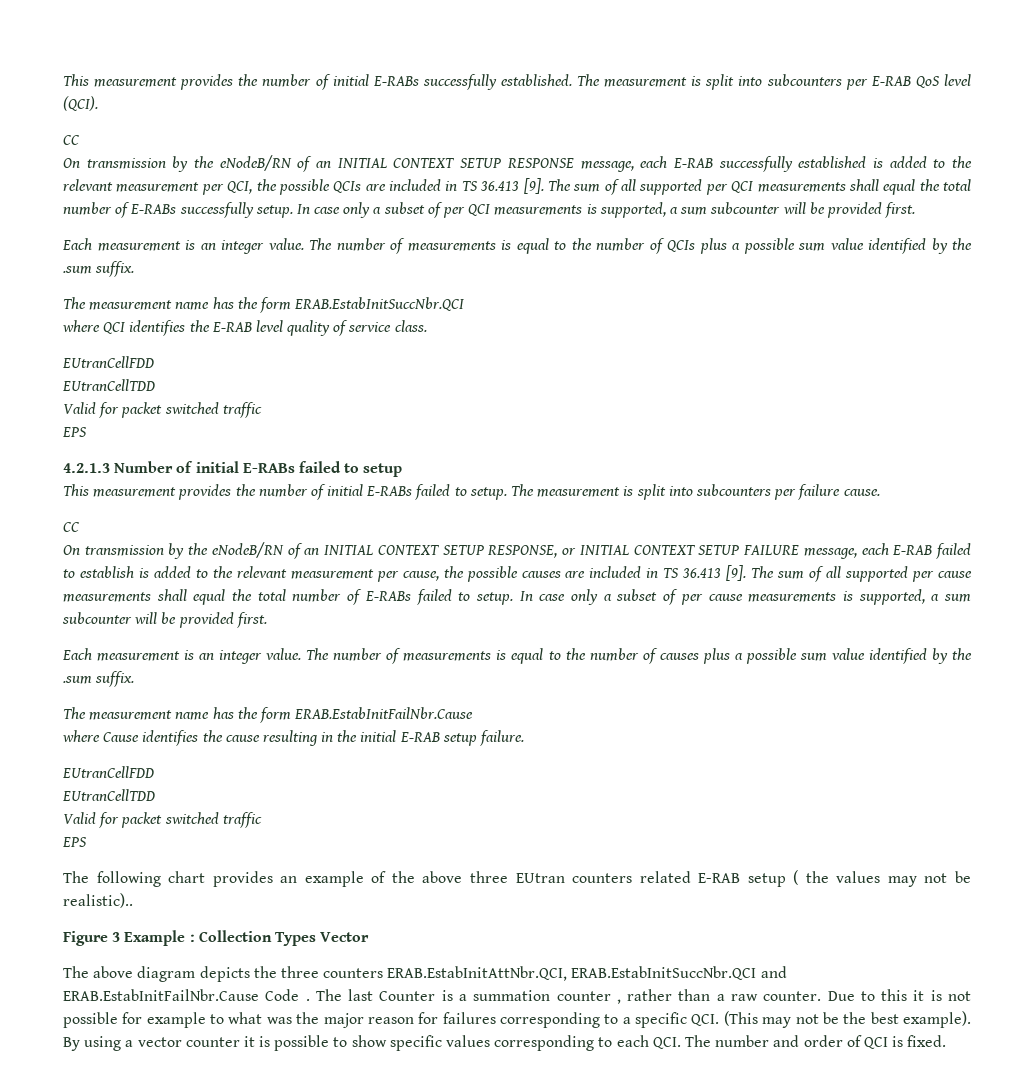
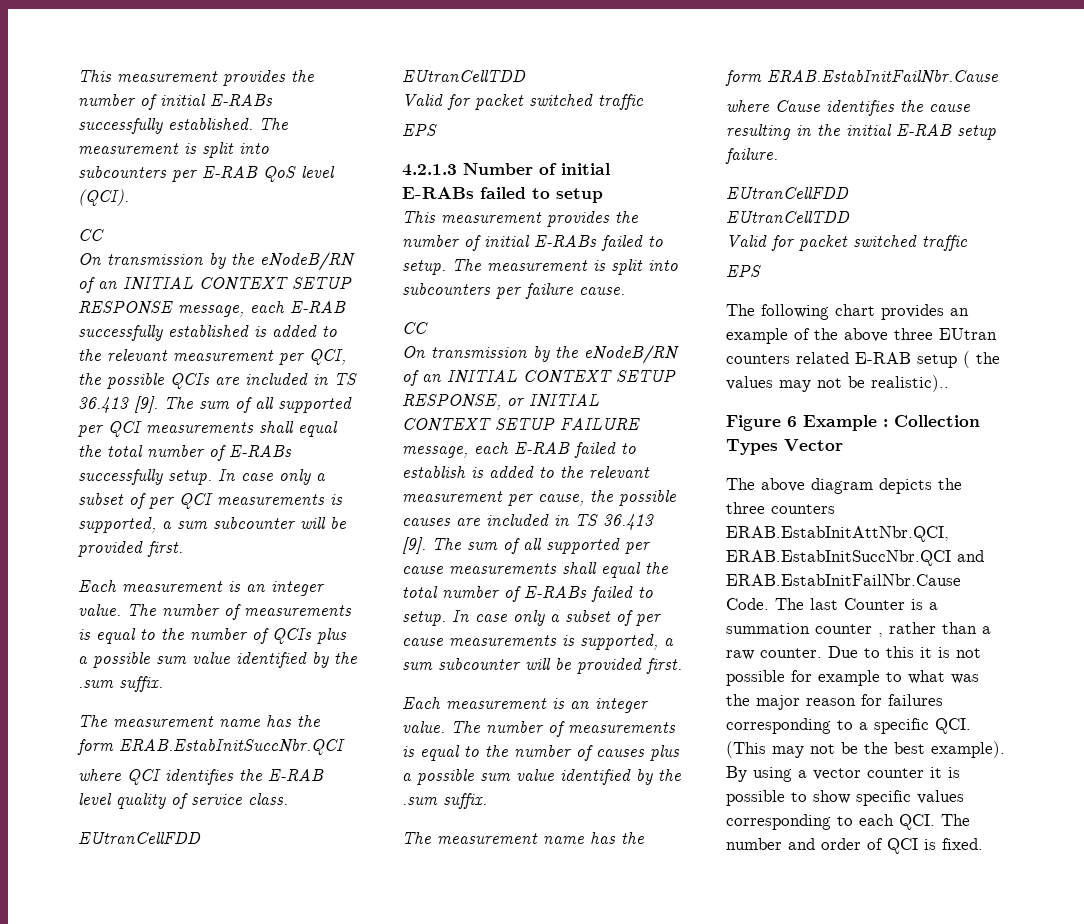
- Figure 3 Example : Collection Types Vector
+ Figure 6 Example : Collection Types Vector
- The above diagram depicts the three counters ERAB.EstabInitAttNbr.QCI, ERAB.EstabInitSuccNbr.QCI and ERAB.EstabInitFailNbr.Cause Code .
+ The above diagram depicts the three counters ERAB.EstabInitAttNbr.QCI, ERAB.EstabInitSuccNbr.QCI and ERAB.EstabInitFailNbr.Cause Code.

